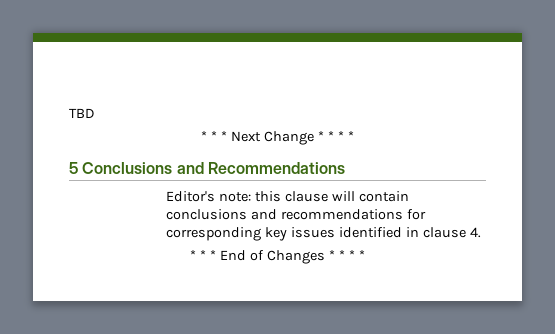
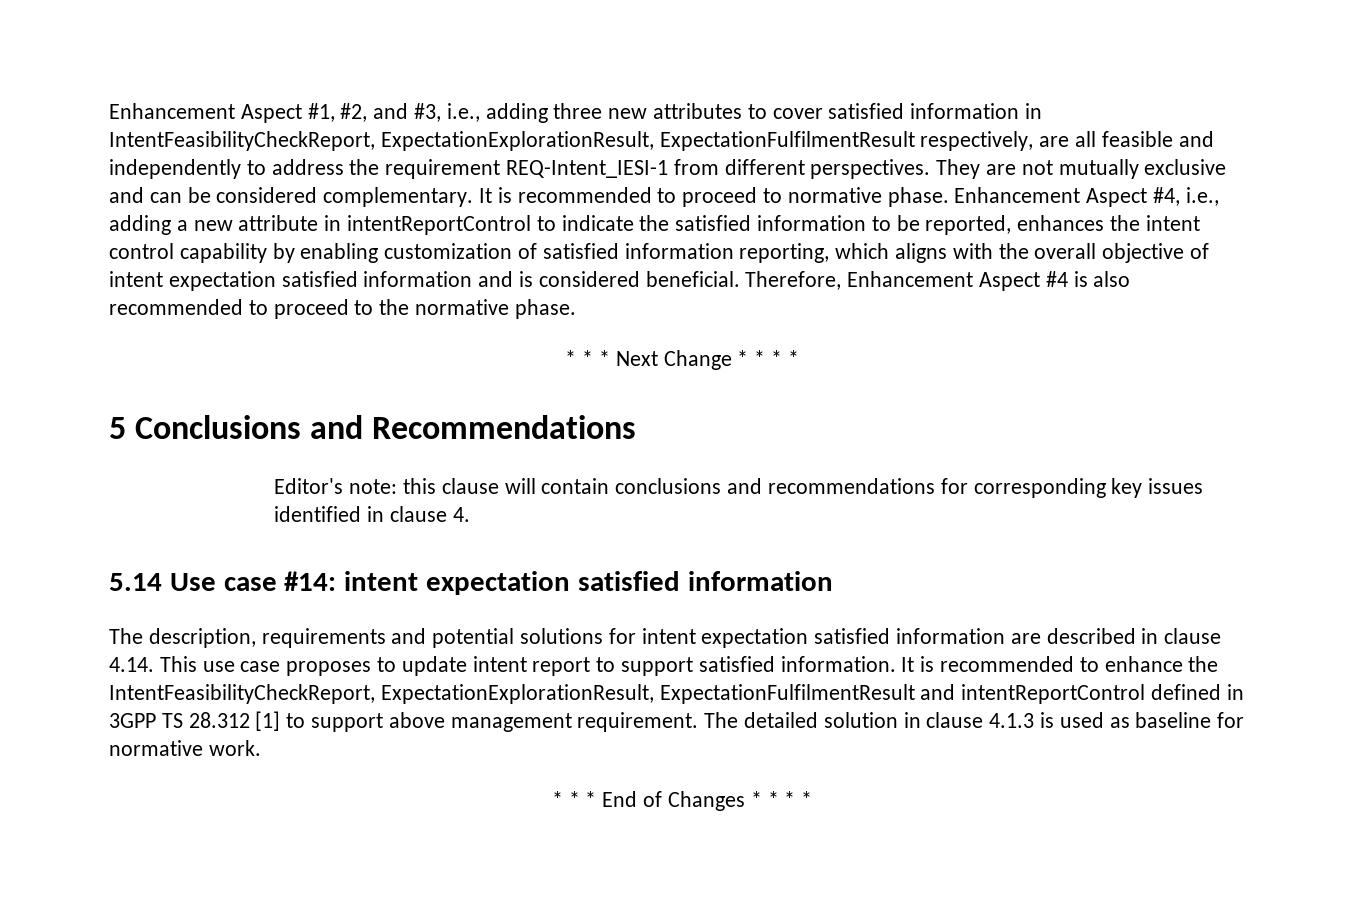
- TBD
+ Enhancement Aspect #1, #2, and #3, i.e., adding three new attributes to cover satisfied information in IntentFeasibilityCheckReport, ExpectationExplorationResult, ExpectationFulfilmentResult respectively, are all feasible and independently to address the requirement REQ-Intent_IESI-1 from different perspectives. They are not mutually exclusive and can be considered complementary. It is recommended to proceed to normative phase. Enhancement Aspect #4, i.e., adding a new attribute in intentReportControl to indicate the satisfied information to be reported, enhances the intent control capability by enabling customization of satisfied information reporting, which aligns with the overall objective of intent expectation satisfied information and is considered beneficial. Therefore, Enhancement Aspect #4 is also recommended to proceed to the normative phase.
+ 5.14 Use case #14: intent expectation satisfied information
+ The description, requirements and potential solutions for intent expectation satisfied information are described in clause 4.14. This use case proposes to update intent report to support satisfied information. It is recommended to enhance the IntentFeasibilityCheckReport, ExpectationExplorationResult, ExpectationFulfilmentResult and intentReportControl defined in 3GPP TS 28.312 [1] to support above management requirement. The detailed solution in clause 4.1.3 is used as baseline for normative work.

